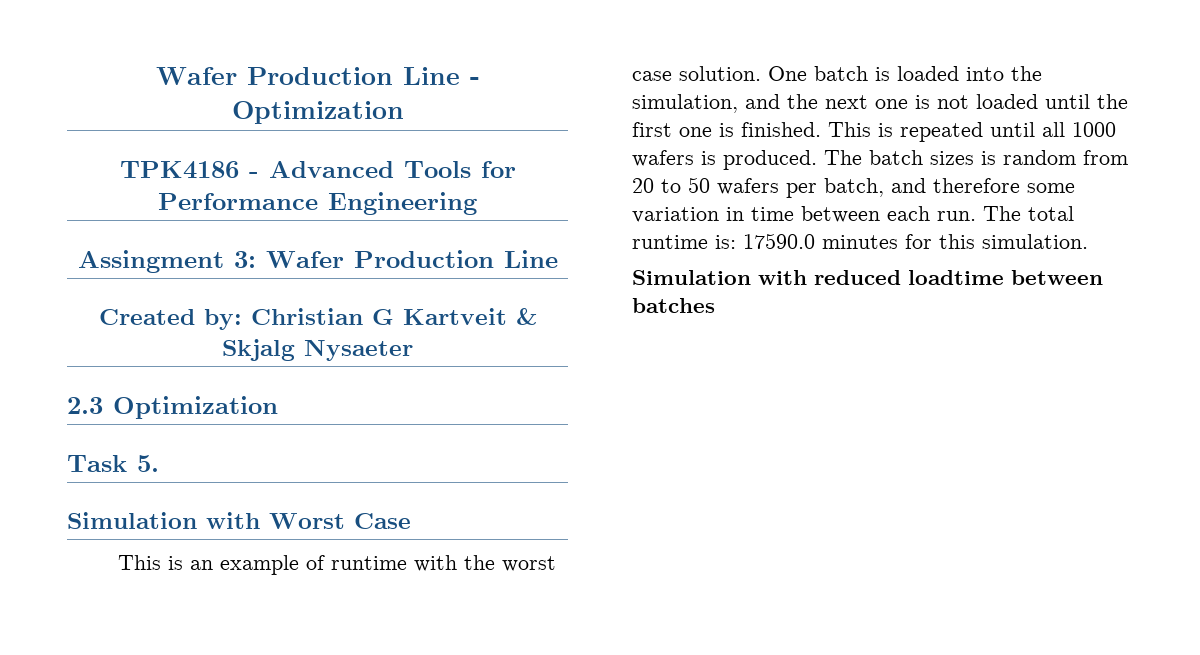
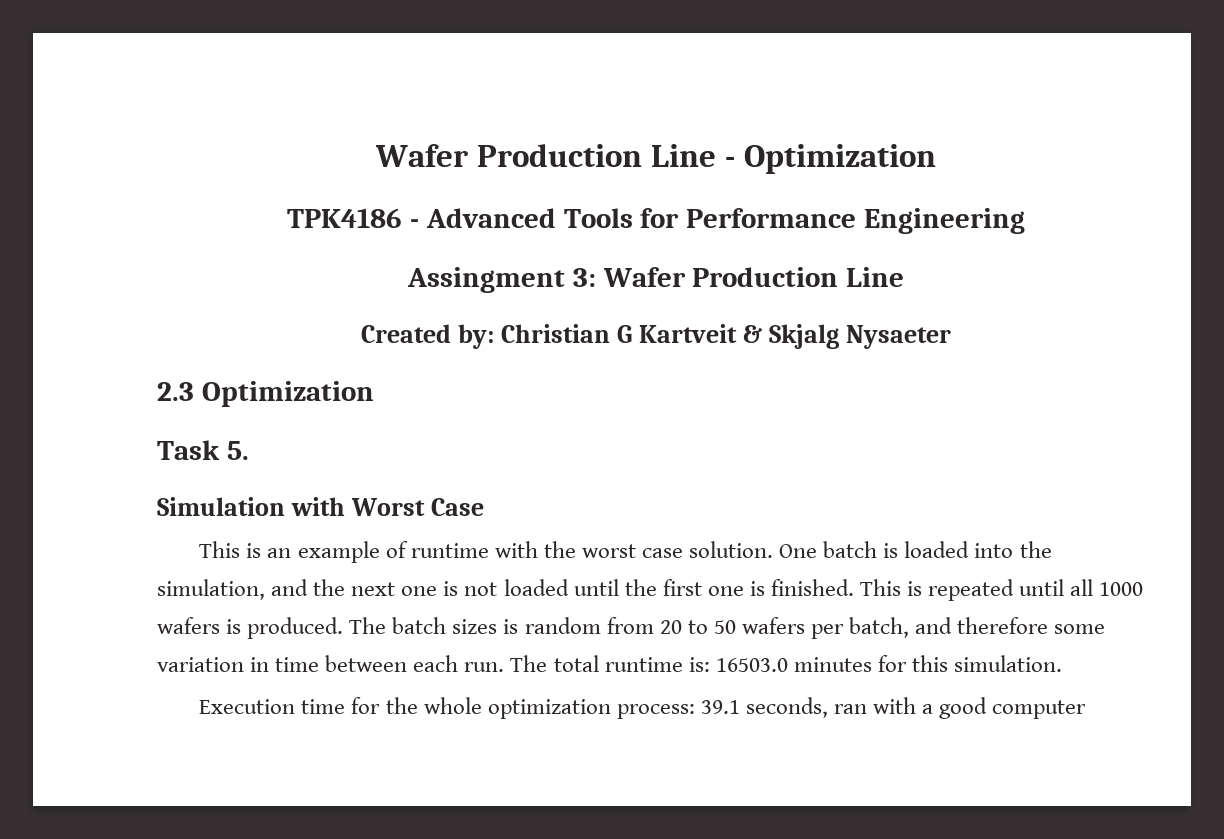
- The total runtime is: 17590.0 minutes for this simulation.
+ The total runtime is: 16503.0 minutes for this simulation.
- Simulation with reduced loadtime between batches
+ Execution time for the whole optimization process: 39.1 seconds, ran with a good computer

